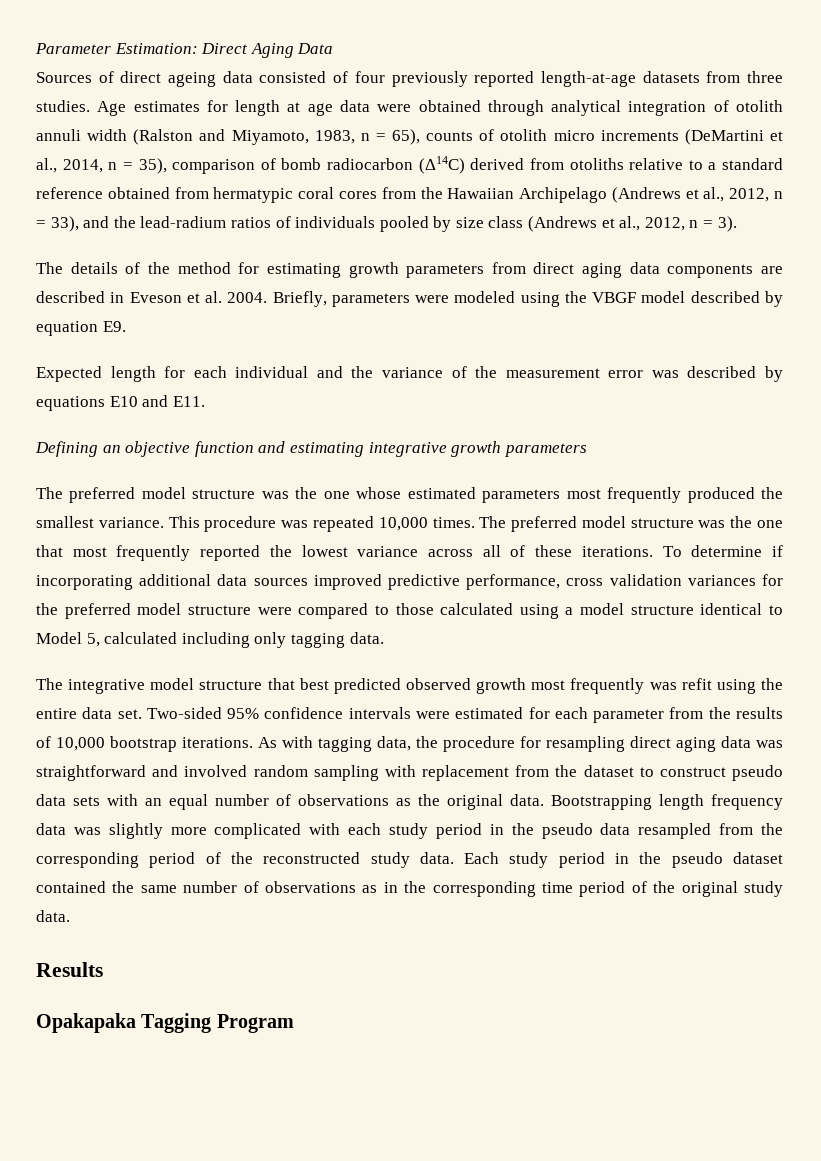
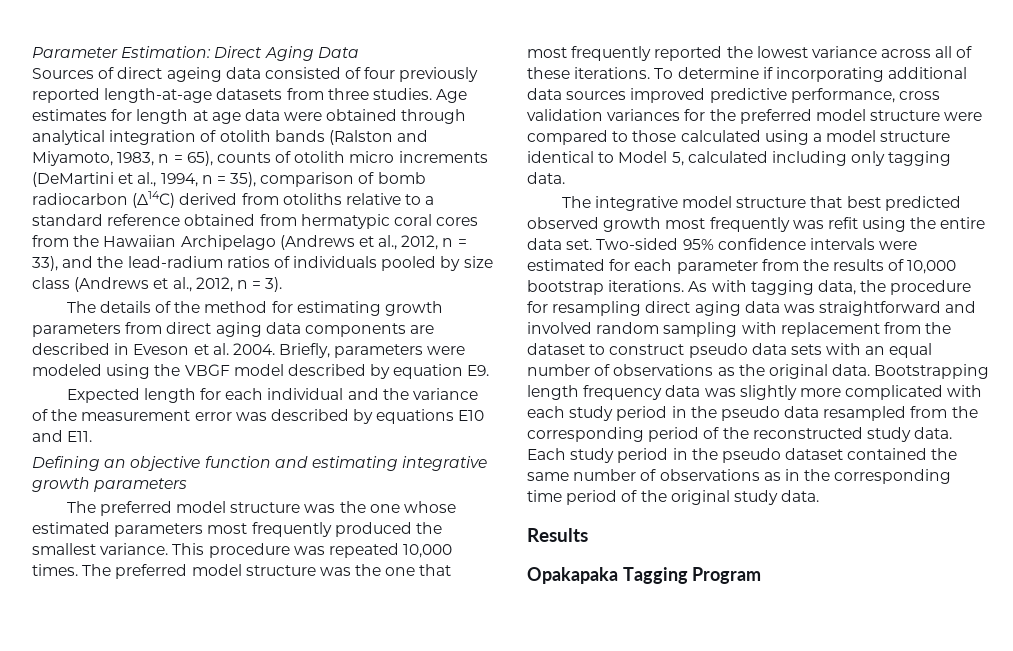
- Age estimates for length at age data were obtained through analytical integration of otolith annuli width (Ralston and Miyamoto, 1983, n = 65), counts of otolith micro increments (DeMartini et al., 2014, n = 35), comparison of bomb radiocarbon (Δ14C) derived from otoliths relative to a standard reference obtained from hermatypic coral cores from the Hawaiian Archipelago (Andrews et al., 2012, n = 33), and the lead-radium ratios of individuals pooled by size class (Andrews et al., 2012, n = 3).
+ Age estimates for length at age data were obtained through analytical integration of otolith bands (Ralston and Miyamoto, 1983, n = 65), counts of otolith micro increments (DeMartini et al., 1994, n = 35), comparison of bomb radiocarbon (Δ14C) derived from otoliths relative to a standard reference obtained from hermatypic coral cores from the Hawaiian Archipelago (Andrews et al., 2012, n = 33), and the lead-radium ratios of individuals pooled by size class (Andrews et al., 2012, n = 3).

